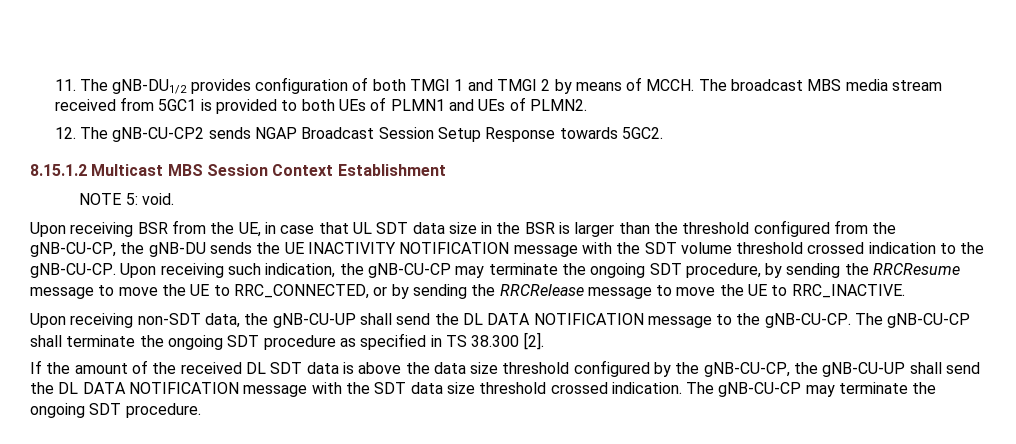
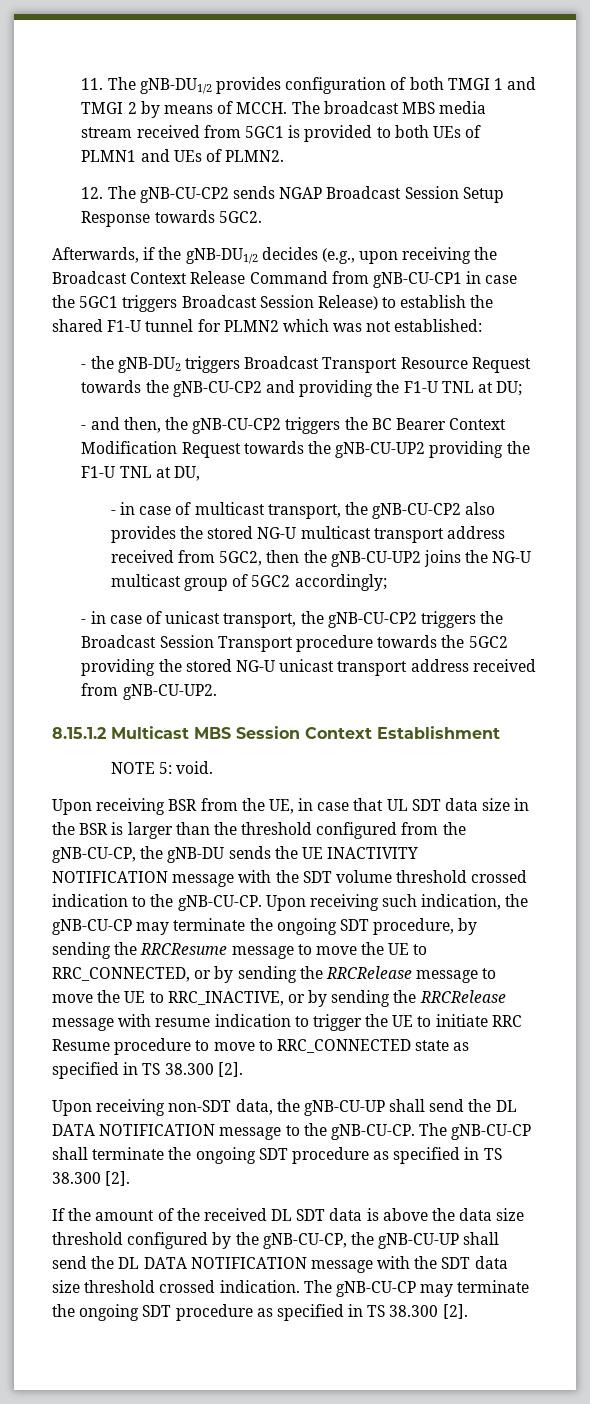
+ Afterwards, if the gNB-DU1/2 decides (e.g., upon receiving the Broadcast Context Release Command from gNB-CU-CP1 in case the 5GC1 triggers Broadcast Session Release) to establish the shared F1-U tunnel for PLMN2 which was not established:
+ - the gNB-DU2 triggers Broadcast Transport Resource Request towards the gNB-CU-CP2 and providing the F1-U TNL at DU;
+ - and then, the gNB-CU-CP2 triggers the BC Bearer Context Modification Request towards the gNB-CU-UP2 providing the F1-U TNL at DU,
+ - in case of multicast transport, the gNB-CU-CP2 also provides the stored NG-U multicast transport address received from 5GC2, then the gNB-CU-UP2 joins the NG-U multicast group of 5GC2 accordingly;
+ - in case of unicast transport, the gNB-CU-CP2 triggers the Broadcast Session Transport procedure towards the 5GC2 providing the stored NG-U unicast transport address received from gNB-CU-UP2.
- Upon receiving such indication, the gNB-CU-CP may terminate the ongoing SDT procedure, by sending the RRCResume message to move the UE to RRC_CONNECTED, or by sending the RRCRelease message to move the UE to RRC_INACTIVE.
+ Upon receiving such indication, the gNB-CU-CP may terminate the ongoing SDT procedure, by sending the RRCResume message to move the UE to RRC_CONNECTED, or by sending the RRCRelease message to move the UE to RRC_INACTIVE, or by sending the RRCRelease message with resume indication to trigger the UE to initiate RRC Resume procedure to move to RRC_CONNECTED state as specified in TS 38.300 [2].
- The gNB-CU-CP may terminate the ongoing SDT procedure.
+ The gNB-CU-CP may terminate the ongoing SDT procedure as specified in TS 38.300 [2].

